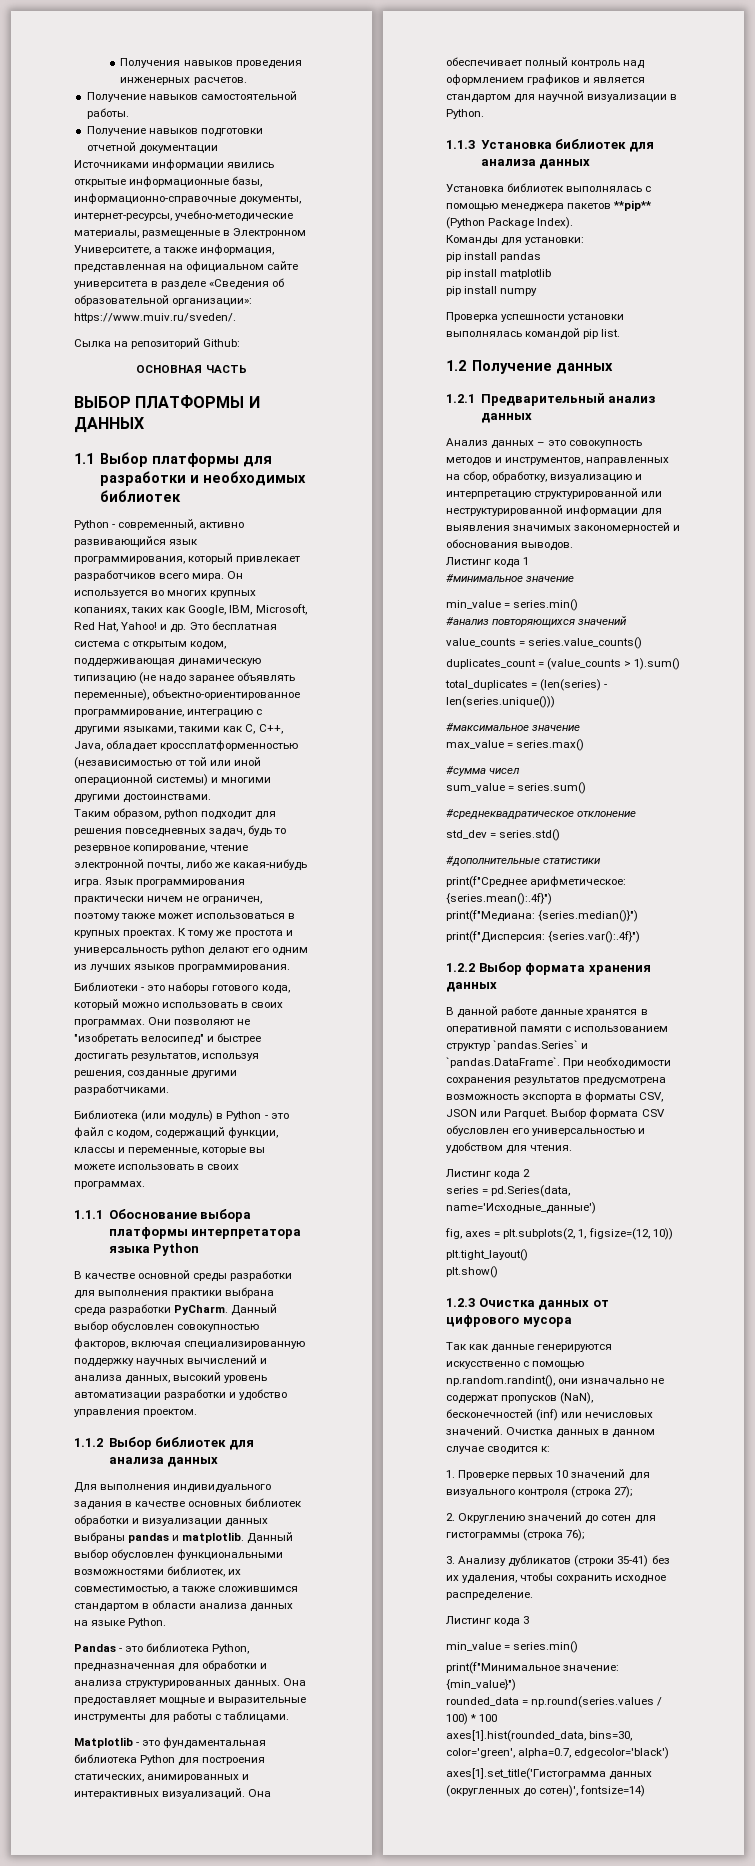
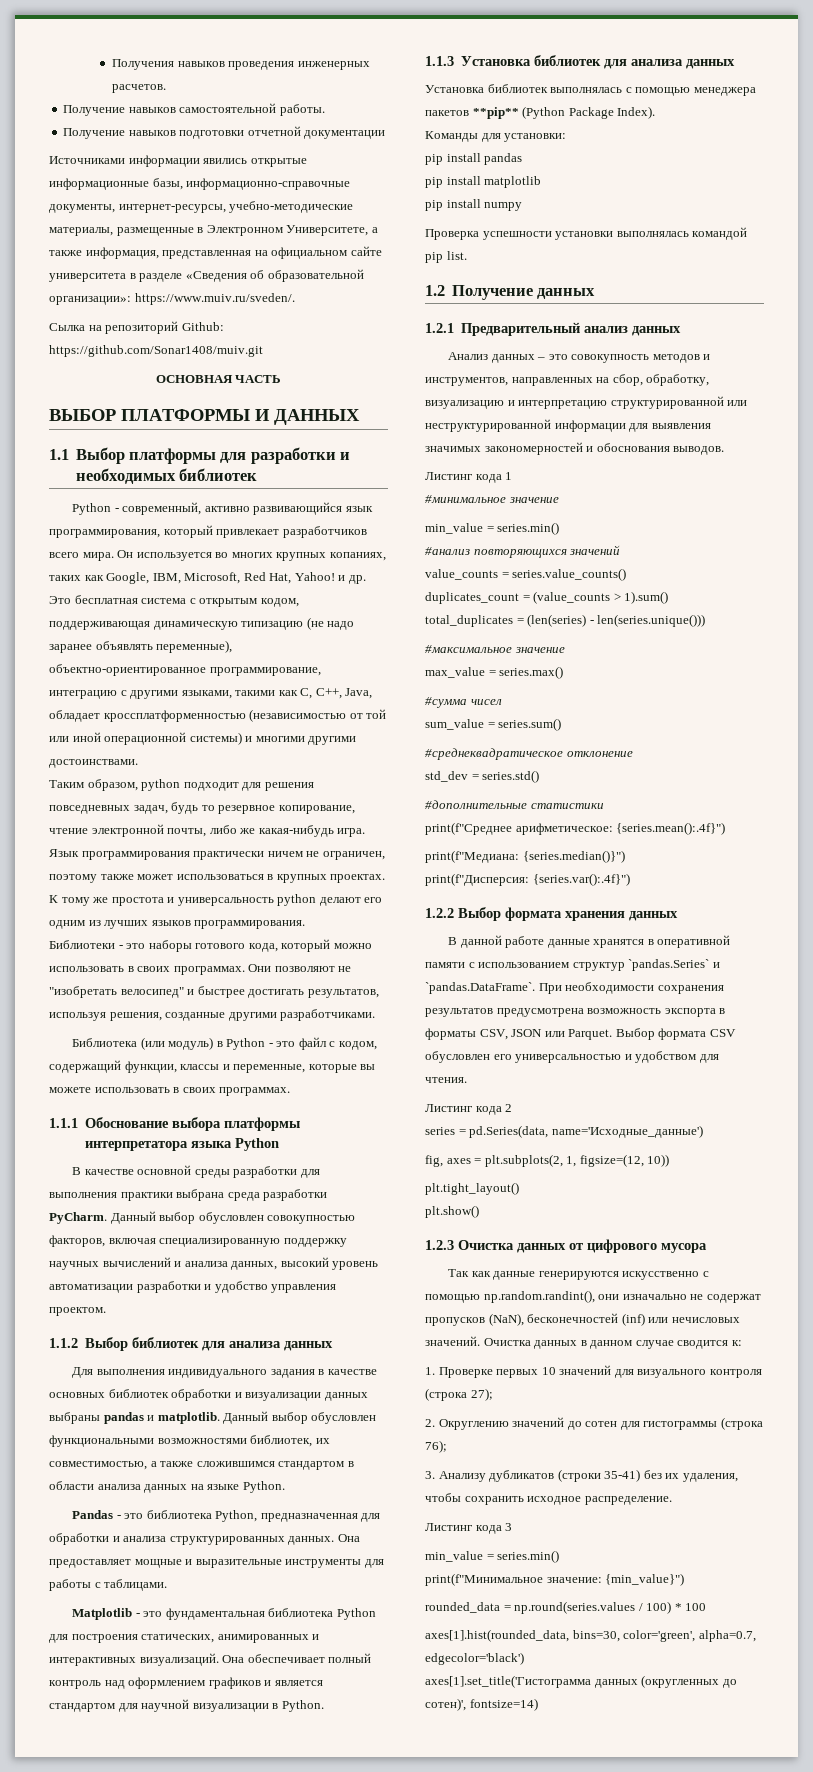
- Сылка на репозиторий Github:
+ Сылка на репозиторий Github: https://github.com/Sonar1408/muiv.git

